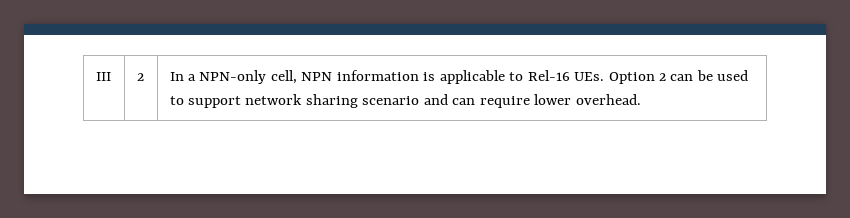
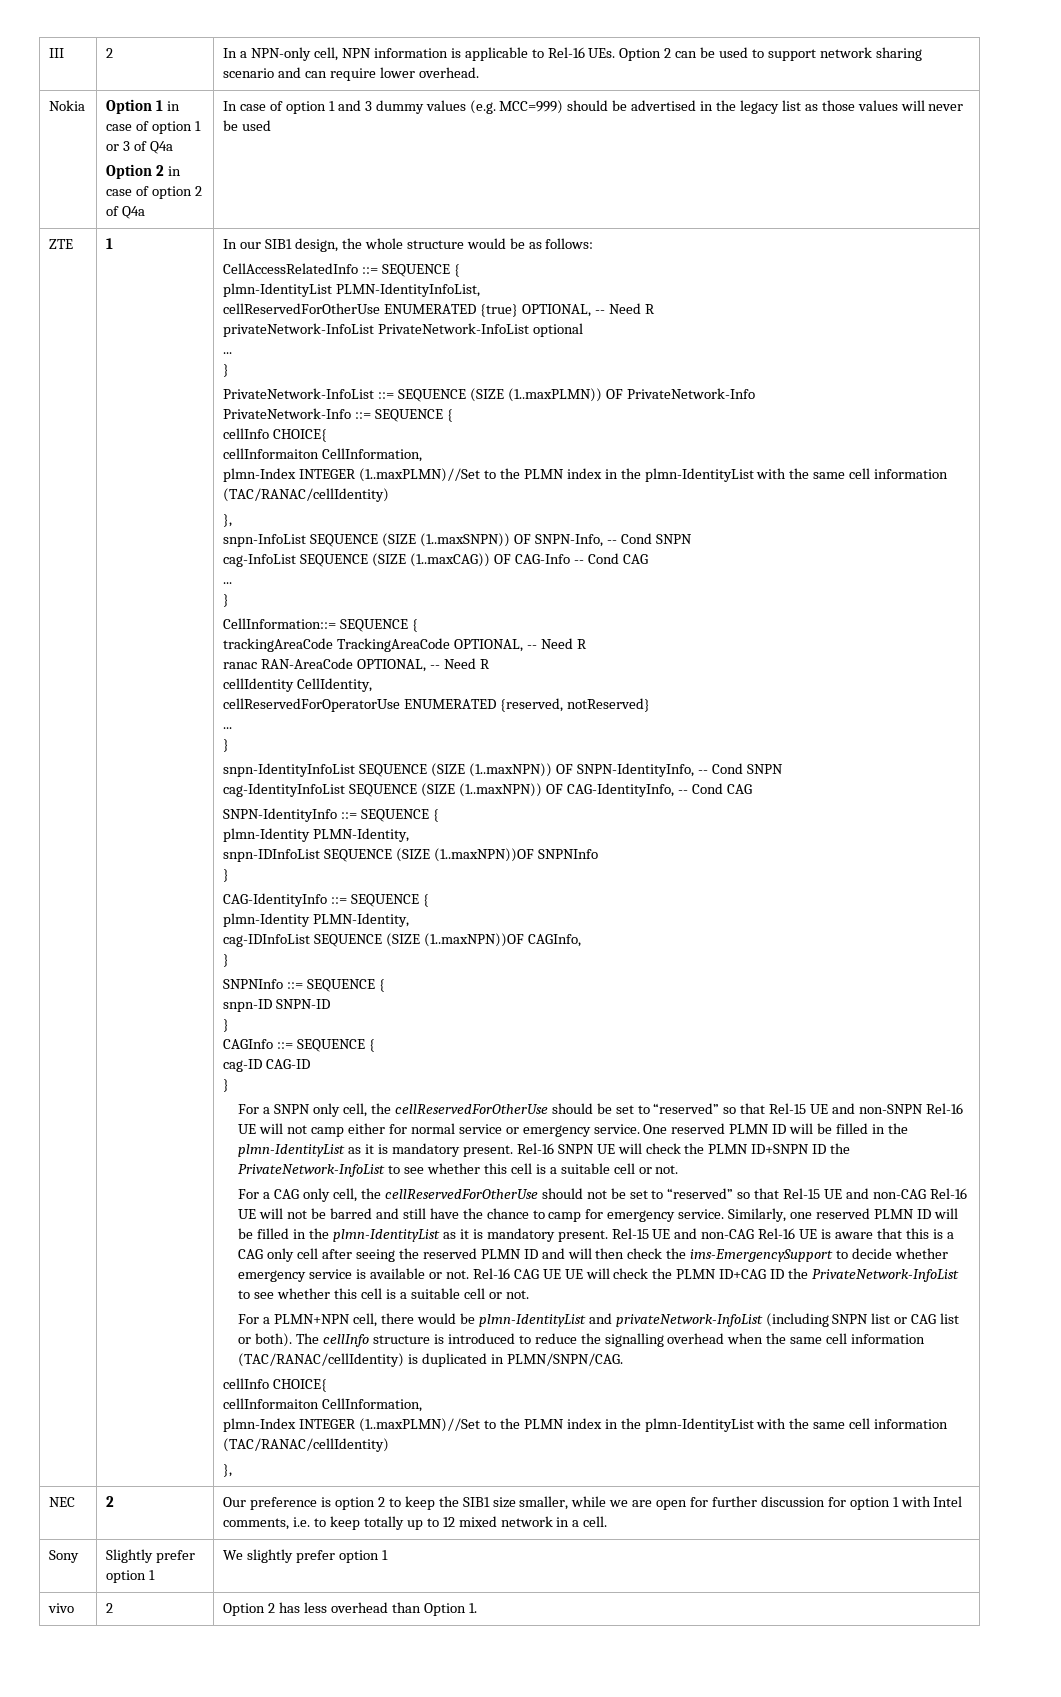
+ Nokia | Option 1 in case of option 1 or 3 of Q4a
+ Option 2 in case of option 2 of Q4a | In case of option 1 and 3 dummy values (e.g. MCC=999) should be advertised in the legacy list as those values will never be used
+ ZTE | 1 | In our SIB1 design, the whole structure would be as follows:
+ CellAccessRelatedInfo ::= SEQUENCE {
+ plmn-IdentityList PLMN-IdentityInfoList,
+ cellReservedForOtherUse ENUMERATED {true} OPTIONAL, -- Need R
+ privateNetwork-InfoList PrivateNetwork-InfoList optional
+ ...
+ }
+ PrivateNetwork-InfoList ::= SEQUENCE (SIZE (1..maxPLMN)) OF PrivateNetwork-Info
+ PrivateNetwork-Info ::= SEQUENCE {
+ cellInfo CHOICE{
+ cellInformaiton CellInformation,
+ plmn-Index INTEGER (1..maxPLMN)//Set to the PLMN index in the plmn-IdentityList with the same cell information (TAC/RANAC/cellIdentity)
+ },
+ snpn-InfoList SEQUENCE (SIZE (1..maxSNPN)) OF SNPN-Info, -- Cond SNPN
+ cag-InfoList SEQUENCE (SIZE (1..maxCAG)) OF CAG-Info -- Cond CAG
+ ...
+ }
+ CellInformation::= SEQUENCE {
+ trackingAreaCode TrackingAreaCode OPTIONAL, -- Need R
+ ranac RAN-AreaCode OPTIONAL, -- Need R
+ cellIdentity CellIdentity,
+ cellReservedForOperatorUse ENUMERATED {reserved, notReserved}
+ ...
+ }
+ snpn-IdentityInfoList SEQUENCE (SIZE (1..maxNPN)) OF SNPN-IdentityInfo, -- Cond SNPN
+ cag-IdentityInfoList SEQUENCE (SIZE (1..maxNPN)) OF CAG-IdentityInfo, -- Cond CAG
+ SNPN-IdentityInfo ::= SEQUENCE {
+ plmn-Identity PLMN-Identity,
+ snpn-IDInfoList SEQUENCE (SIZE (1..maxNPN))OF SNPNInfo
+ }
+ CAG-IdentityInfo ::= SEQUENCE {
+ plmn-Identity PLMN-Identity,
+ cag-IDInfoList SEQUENCE (SIZE (1..maxNPN))OF CAGInfo,
+ }
+ SNPNInfo ::= SEQUENCE {
+ snpn-ID SNPN-ID
+ }
+ CAGInfo ::= SEQUENCE {
+ cag-ID CAG-ID
+ }
+ For a SNPN only cell, the cellReservedForOtherUse should be set to “reserved” so that Rel-15 UE and non-SNPN Rel-16 UE will not camp either for normal service or emergency service. One reserved PLMN ID will be filled in the plmn-IdentityList as it is mandatory present. Rel-16 SNPN UE will check the PLMN ID+SNPN ID the PrivateNetwork-InfoList to see whether this cell is a suitable cell or not.
+ For a CAG only cell, the cellReservedForOtherUse should not be set to “reserved” so that Rel-15 UE and non-CAG Rel-16 UE will not be barred and still have the chance to camp for emergency service. Similarly, one reserved PLMN ID will be filled in the plmn-IdentityList as it is mandatory present. Rel-15 UE and non-CAG Rel-16 UE is aware that this is a CAG only cell after seeing the reserved PLMN ID and will then check the ims-EmergencySupport to decide whether emergency service is available or not. Rel-16 CAG UE UE will check the PLMN ID+CAG ID the PrivateNetwork-InfoList to see whether this cell is a suitable cell or not.
+ For a PLMN+NPN cell, there would be plmn-IdentityList and privateNetwork-InfoList (including SNPN list or CAG list or both). The cellInfo structure is introduced to reduce the signalling overhead when the same cell information (TAC/RANAC/cellIdentity) is duplicated in PLMN/SNPN/CAG.
+ cellInfo CHOICE{
+ cellInformaiton CellInformation,
+ plmn-Index INTEGER (1..maxPLMN)//Set to the PLMN index in the plmn-IdentityList with the same cell information (TAC/RANAC/cellIdentity)
+ },
+ NEC | 2 | Our preference is option 2 to keep the SIB1 size smaller, while we are open for further discussion for option 1 with Intel comments, i.e. to keep totally up to 12 mixed network in a cell.
+ Sony | Slightly prefer option 1 | We slightly prefer option 1
+ vivo | 2 | Option 2 has less overhead than Option 1.

